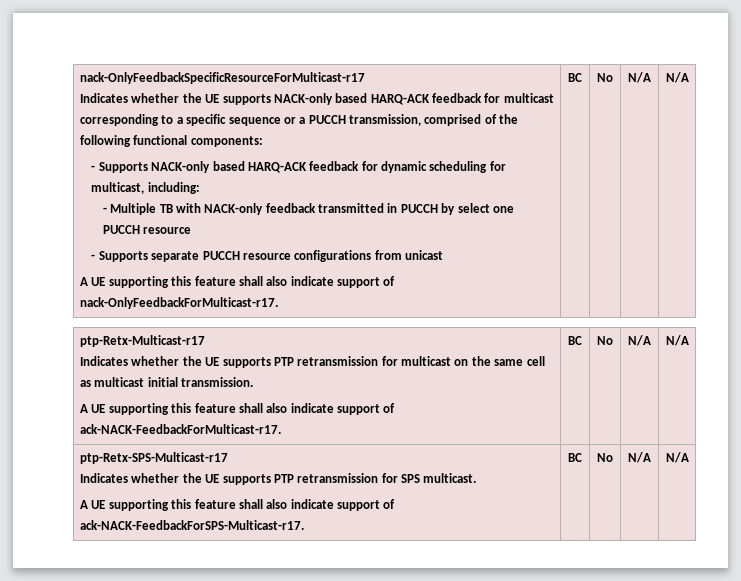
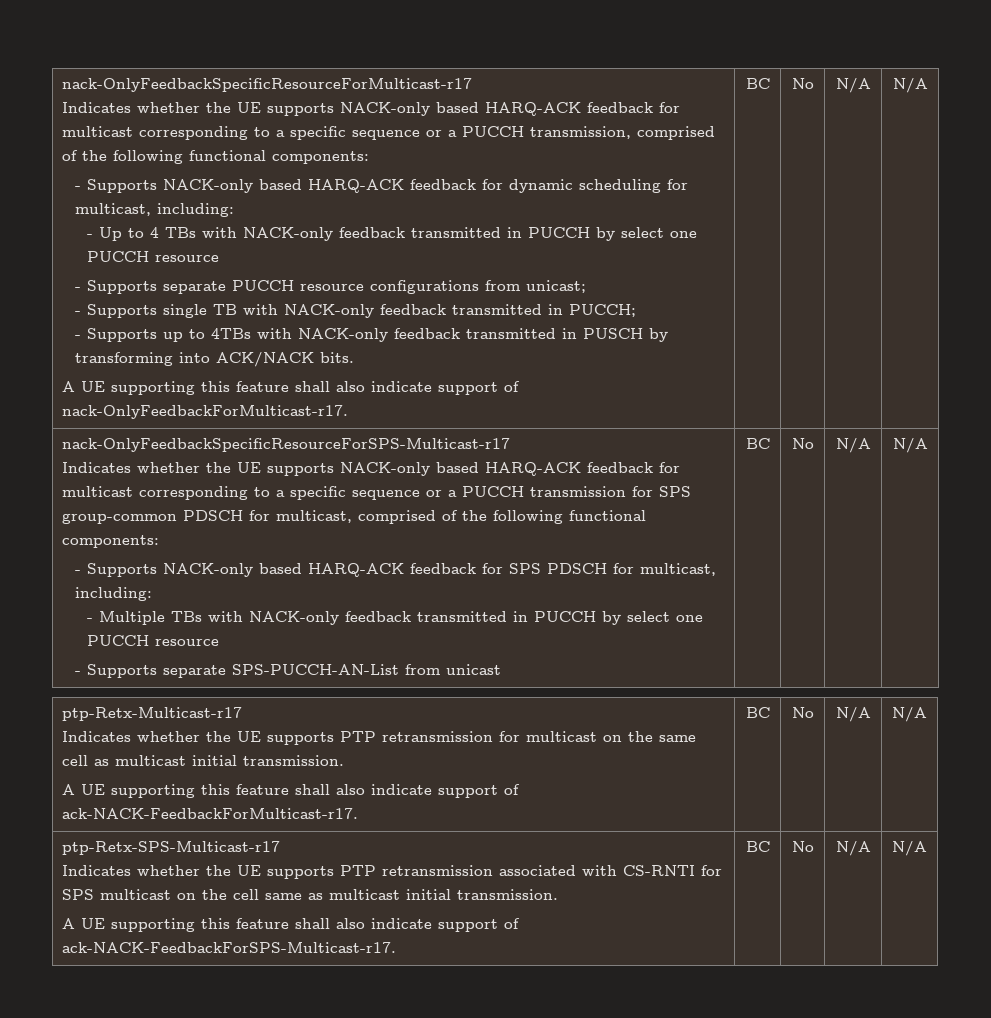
- - Multiple TB with NACK-only feedback transmitted in PUCCH by select one PUCCH resource
+ - Up to 4 TBs with NACK-only feedback transmitted in PUCCH by select one PUCCH resource
- - Supports separate PUCCH resource configurations from unicast
+ - Supports separate PUCCH resource configurations from unicast;
+ - Supports single TB with NACK-only feedback transmitted in PUCCH;
+ - Supports up to 4TBs with NACK-only feedback transmitted in PUSCH by transforming into ACK/NACK bits.
+ nack-OnlyFeedbackSpecificResourceForSPS-Multicast-r17
+ Indicates whether the UE supports NACK-only based HARQ-ACK feedback for multicast corresponding to a specific sequence or a PUCCH transmission for SPS group-common PDSCH for multicast, comprised of the following functional components:
+ - Supports NACK-only based HARQ-ACK feedback for SPS PDSCH for multicast, including:
+ - Multiple TBs with NACK-only feedback transmitted in PUCCH by select one PUCCH resource
+ - Supports separate SPS-PUCCH-AN-List from unicast | BC | No | N/A | N/A
  ptp-Retx-SPS-Multicast-r17
- Indicates whether the UE supports PTP retransmission for SPS multicast.
+ Indicates whether the UE supports PTP retransmission associated with CS-RNTI for SPS multicast on the cell same as multicast initial transmission.

